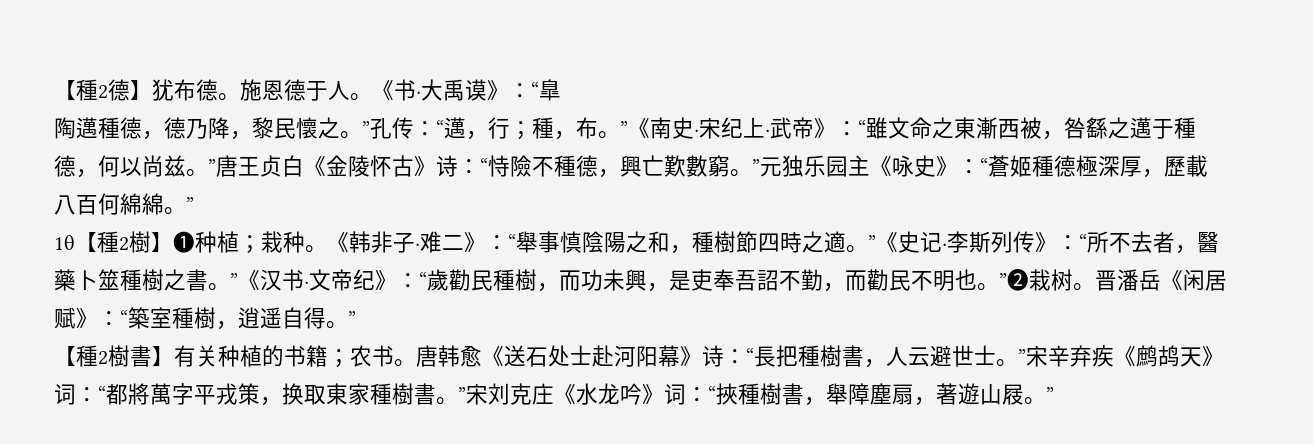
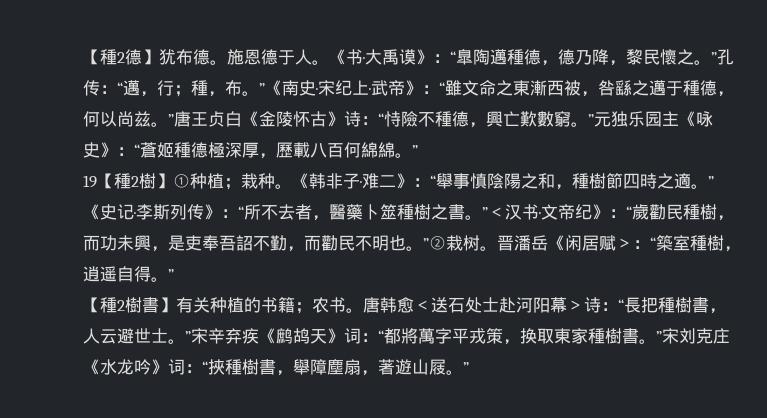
- “臯
- 陶邁種德，德乃降，黎民懷之。”孔传：
+ “臯陶邁種德，德乃降，黎民懷之。”孔传：
- 1θ【種2樹】❶种植；栽种。
+ 19【種2樹】①种植；栽种。
- 《韩非子·难二》：“舉事慎陰陽之和，種樹節四時之適。”《史记·李斯列传》：“所不去者，醫藥卜筮種樹之書。”《汉书·文帝纪》：“歲勸民種樹，而功未興，是吏奉吾詔不勤，而勸民不明也。”❷栽树。
+ 《韩非子·难二》：“舉事慎陰陽之和，種樹節四時之適。”《史记·李斯列传》：“所不去者，醫藥卜筮種樹之書。”＜汉书·文帝纪》：“歲勸民種樹，而功未興，是吏奉吾詔不勤，而勸民不明也。”②栽树。
- 晋潘岳《闲居赋》：“築室種樹，逍遥自得。”
+ 晋潘岳《闲居赋＞：“築室種樹，逍遥自得。”
- 唐韩愈《送石处士赴河阳幕》诗：“長把種樹書，人云避世士。”宋辛弃疾《鹧鸪天》词：“都將萬字平戎策，换取東家種樹書。”宋刘克庄《水龙吟》词：“挾種樹書，舉障塵扇，著遊山屐。”
+ 唐韩愈＜送石处士赴河阳幕＞诗：“長把種樹書，人云避世士。”宋辛弃疾《鹧鸪天》词：“都將萬字平戎策，换取東家種樹書。”宋刘克庄《水龙吟》词：“挾種樹書，舉障塵扇，著遊山屐。”

